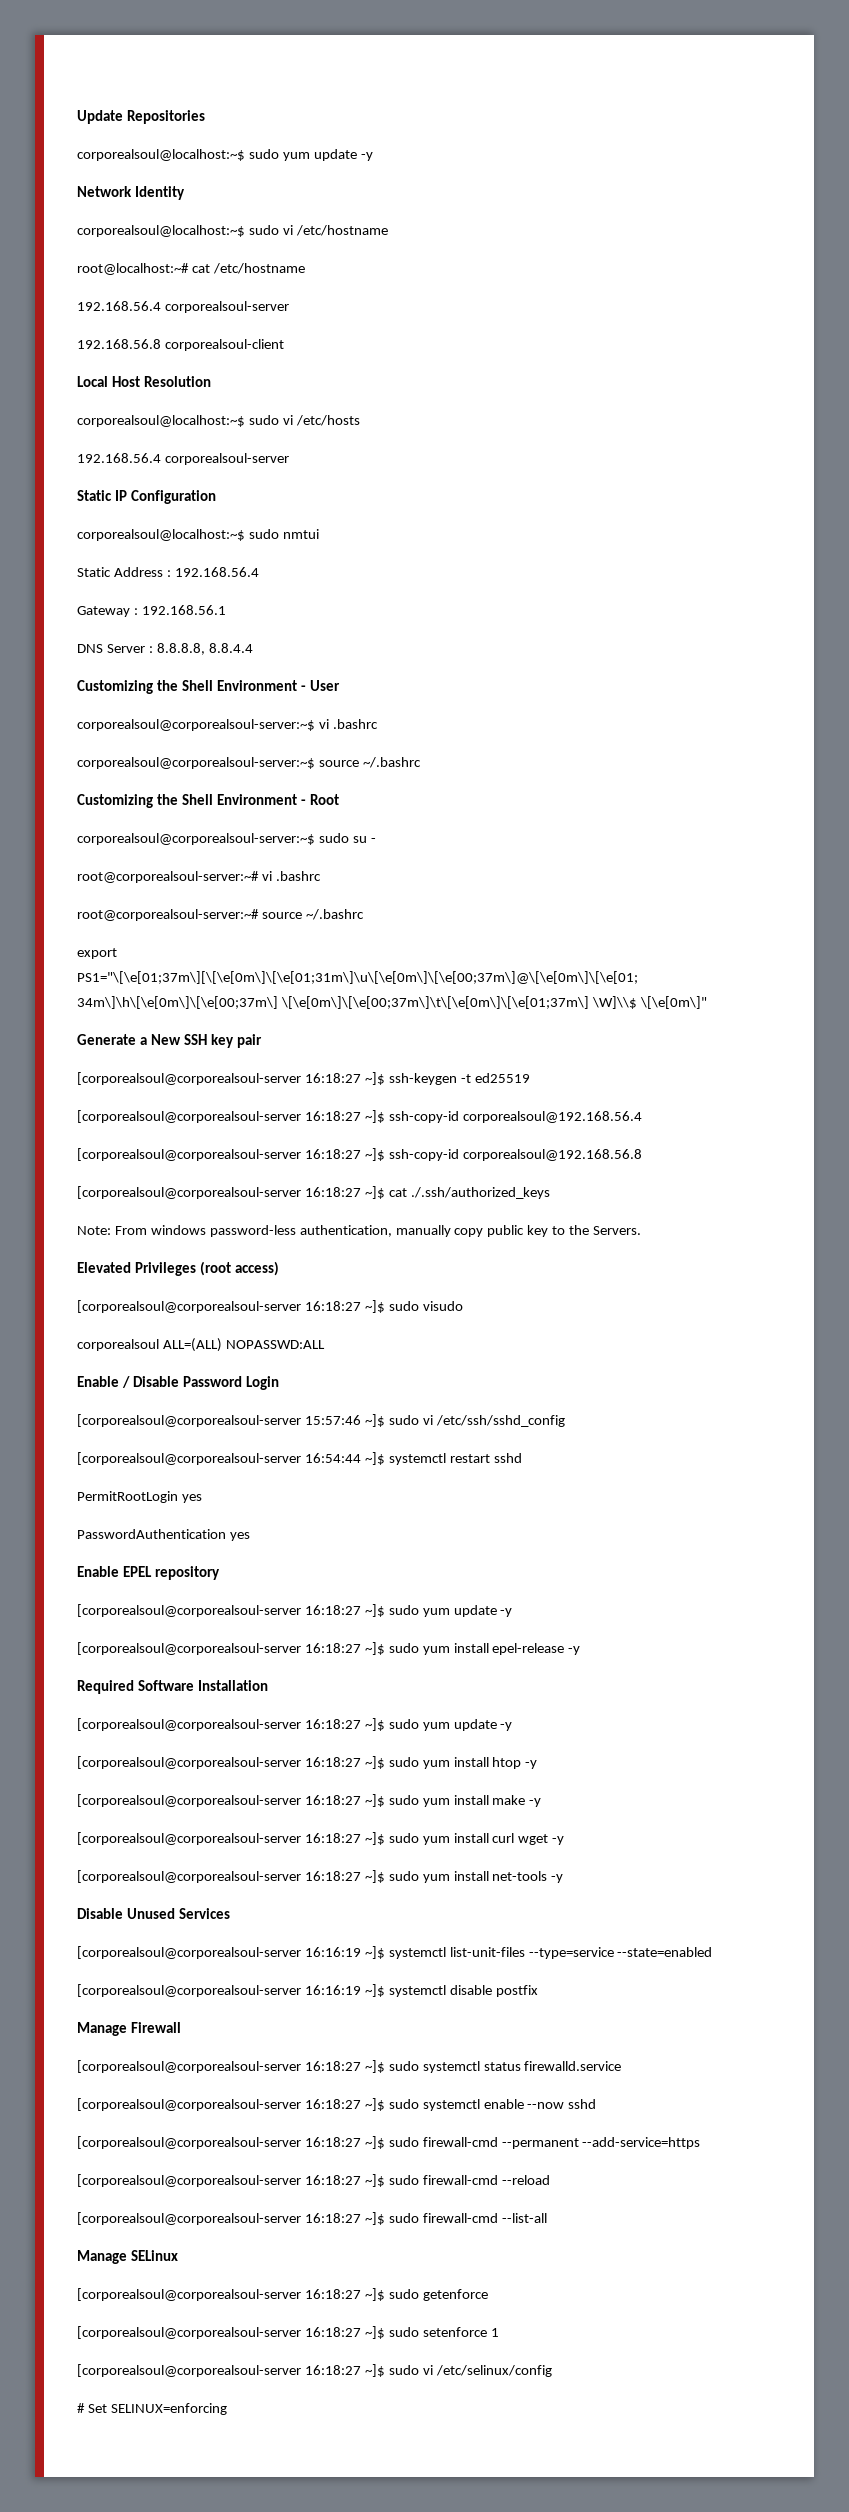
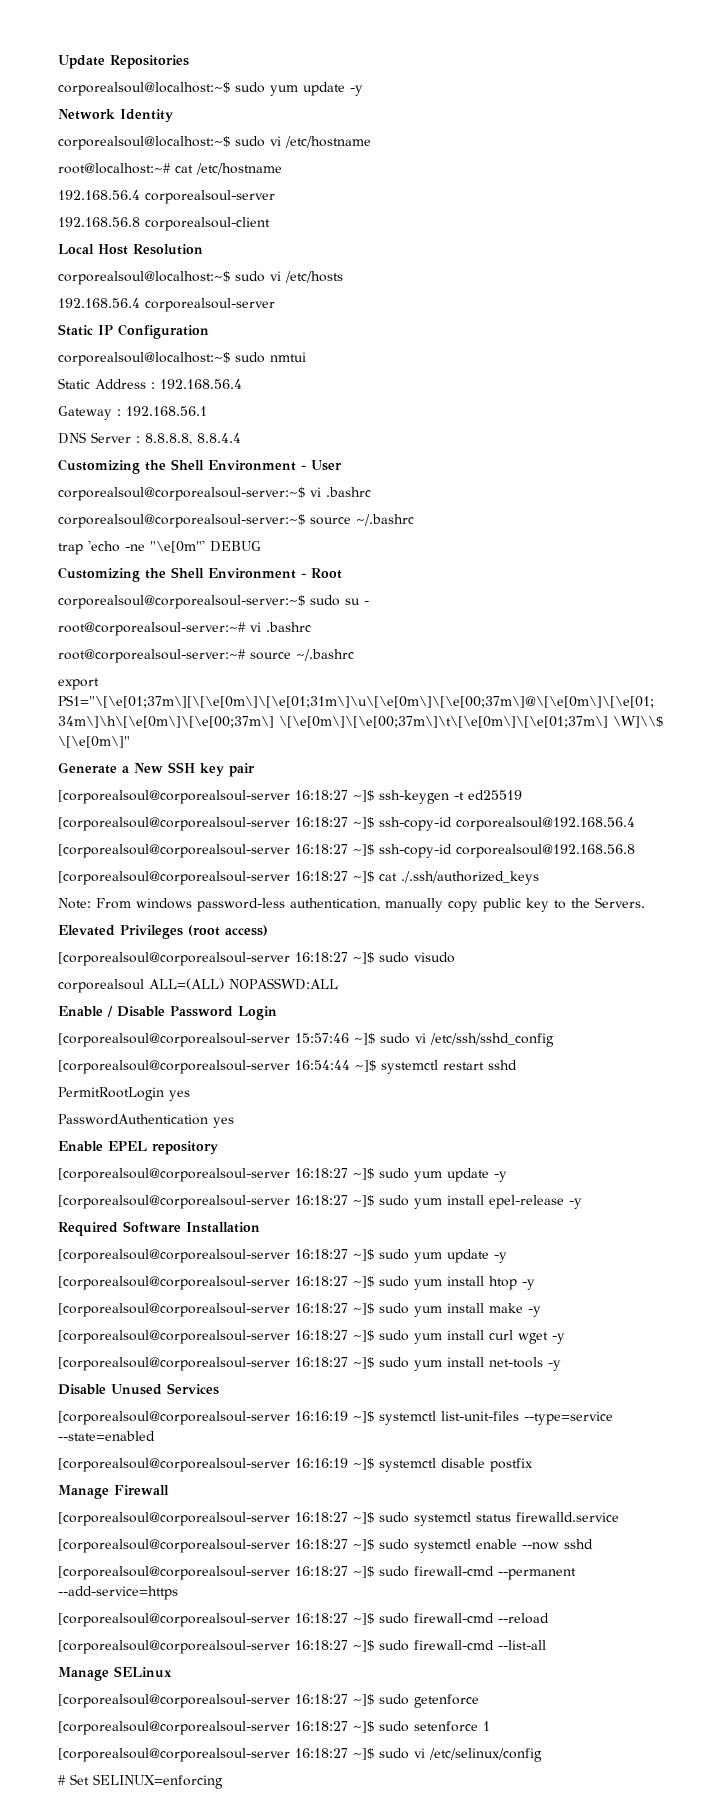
+ trap 'echo -ne "\e[0m"' DEBUG

